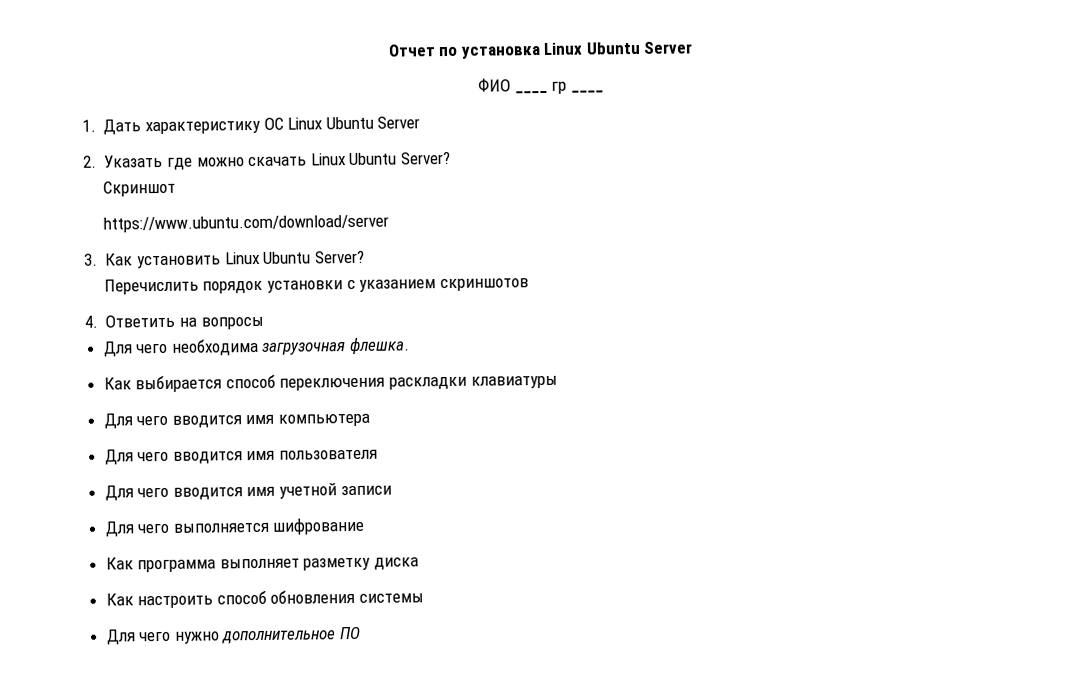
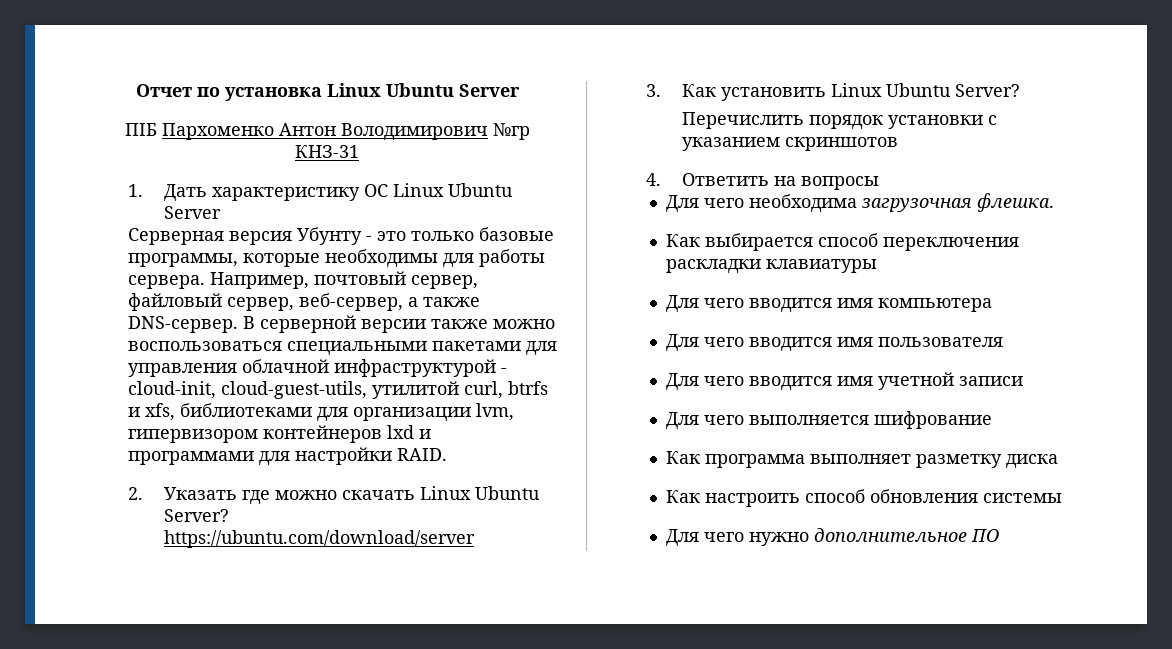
- ФИО ____ гр ____
+ ПІБ Пархоменко Антон Володимирович №гр КНЗ-31
+ Серверная версия Убунту - это только базовые программы, которые необходимы для работы сервера. Например, почтовый сервер, файловый сервер, веб-сервер, а также DNS-сервер. В серверной версии также можно воспользоваться специальными пакетами для управления облачной инфраструктурой - cloud-init, cloud-guest-utils, утилитой curl, btrfs и xfs, библиотеками для организации lvm, гипервизором контейнеров lxd и программами для настройки RAID.
- Скриншот
- https://www.ubuntu.com/download/server
+ https://ubuntu.com/download/server

